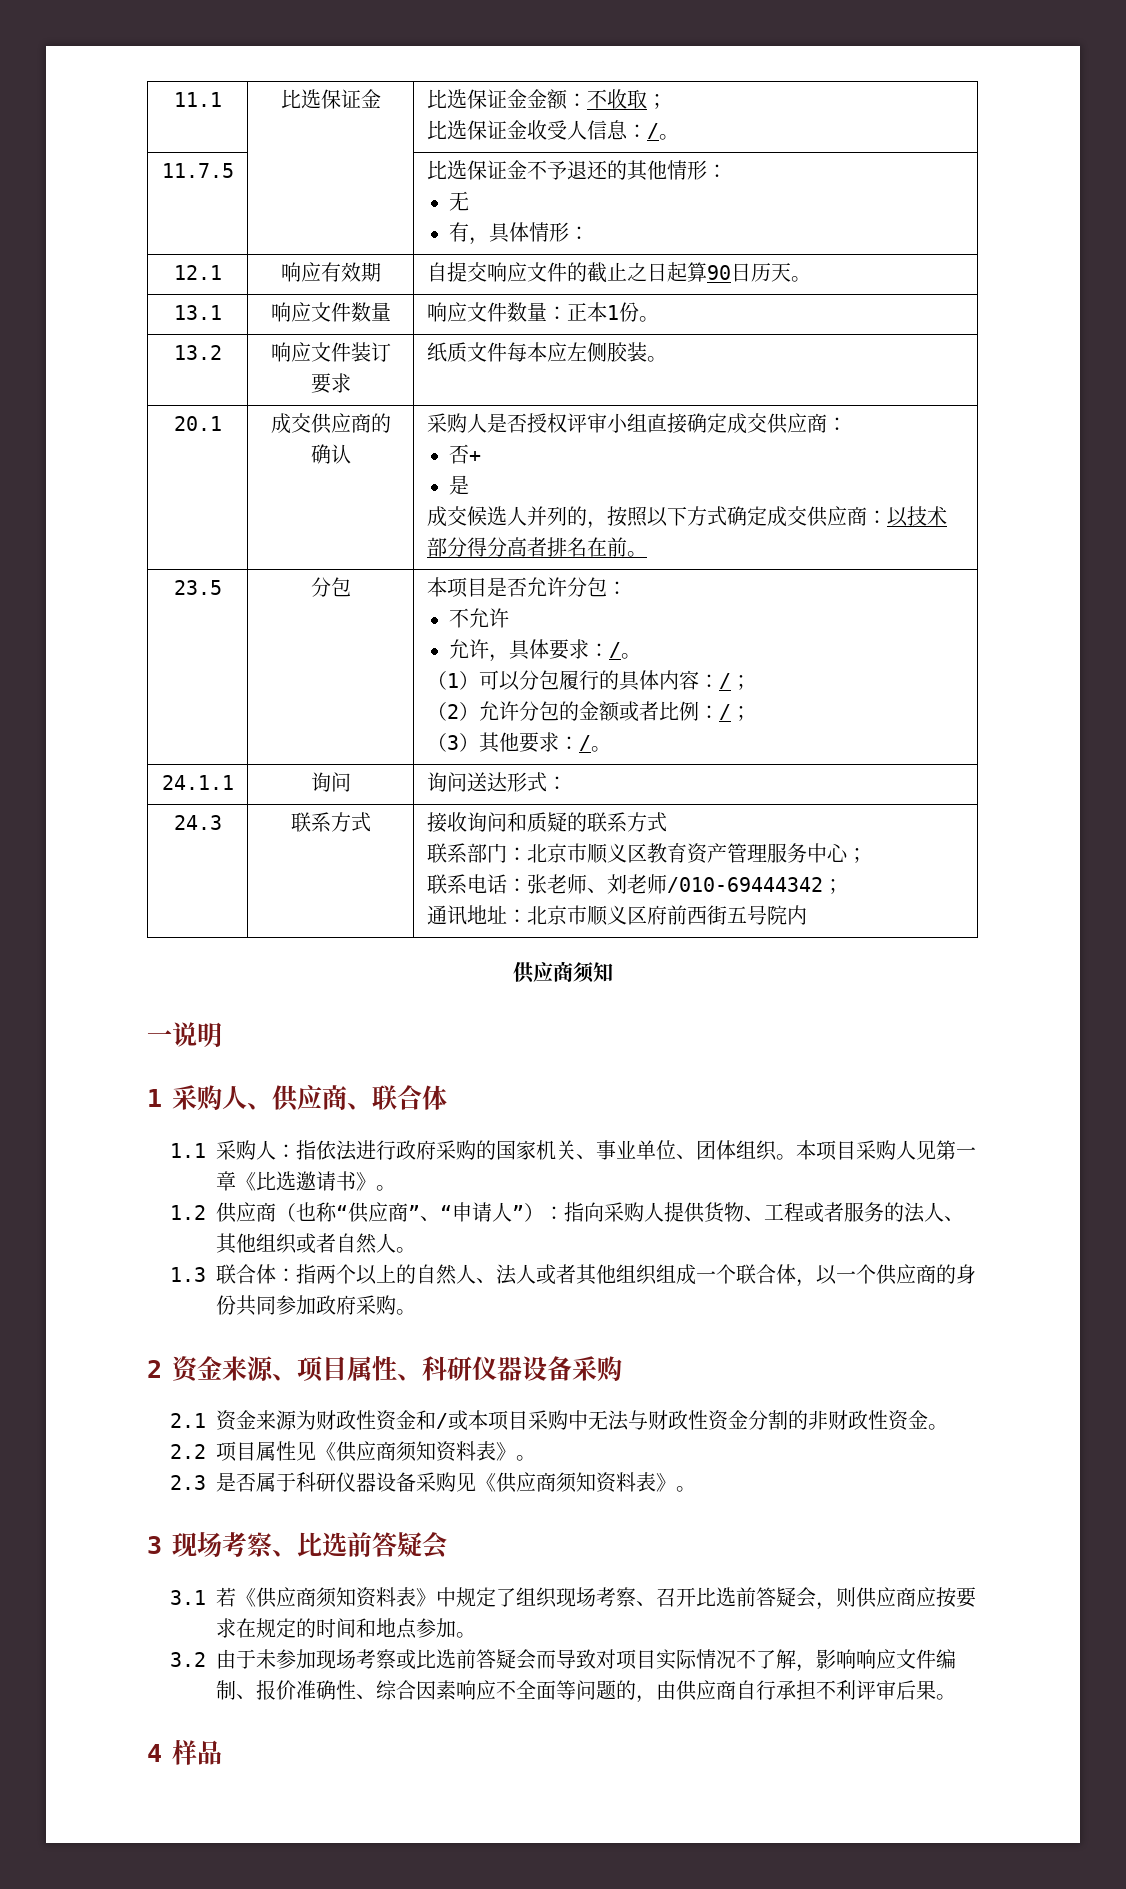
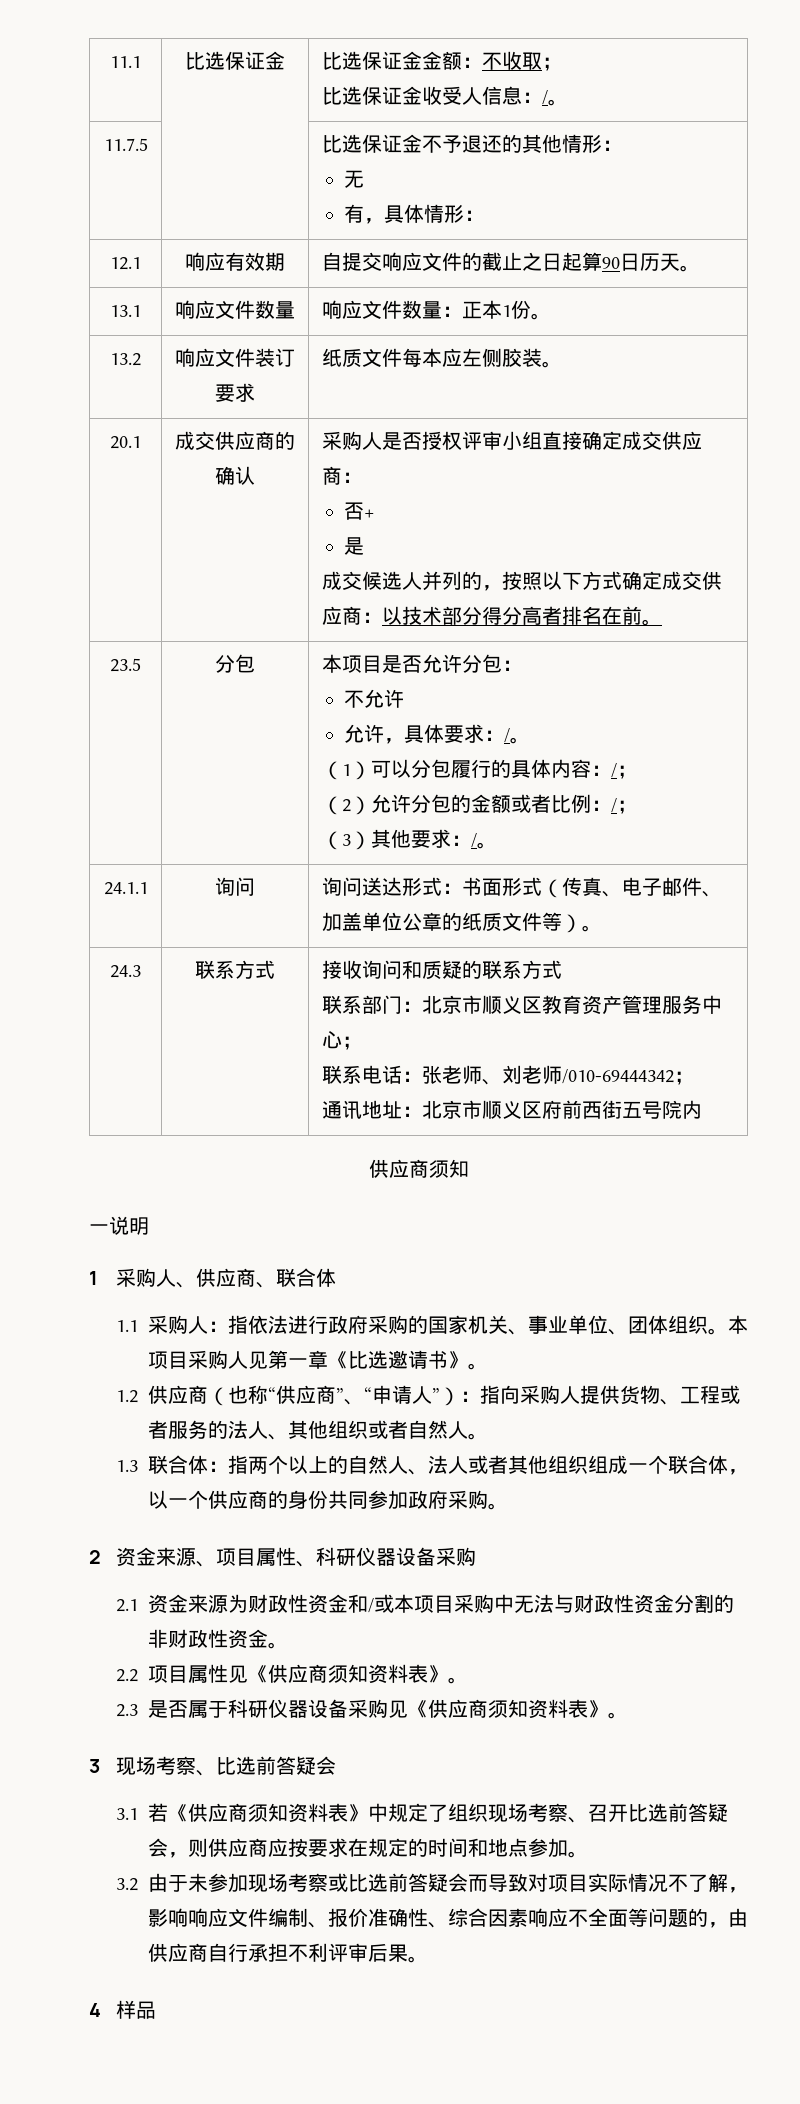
- 24.1.1 | 询问 | 询问送达形式：
+ 24.1.1 | 询问 | 询问送达形式：书面形式（传真、电子邮件、加盖单位公章的纸质文件等）。

